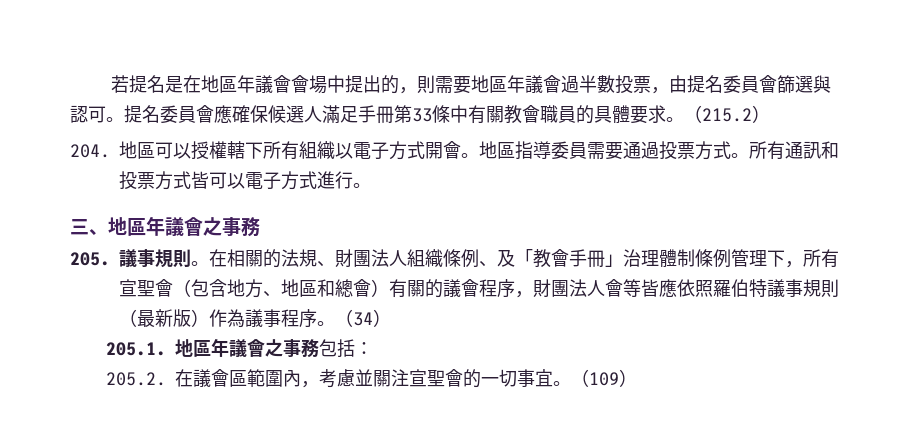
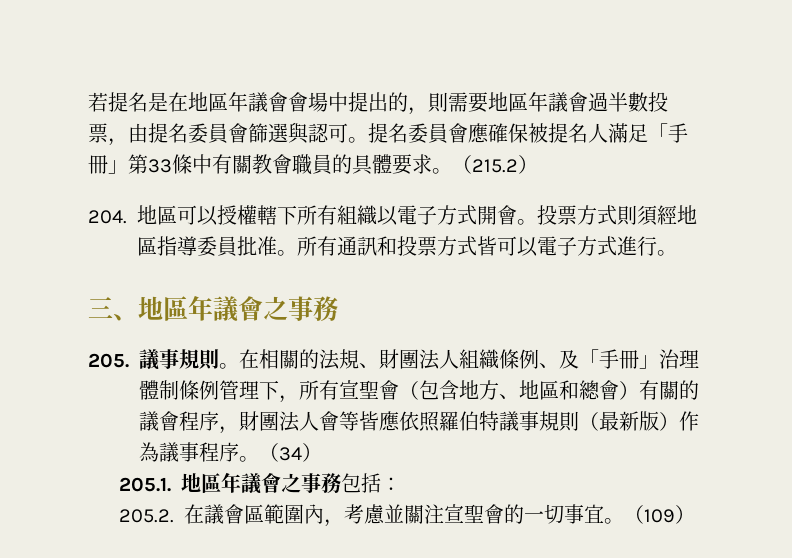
- 提名委員會應確保候選人滿足手冊第33條中有關教會職員的具體要求。
+ 提名委員會應確保被提名人滿足「手冊」第33條中有關教會職員的具體要求。
- 地區指導委員需要通過投票方式。
+ 投票方式則須經地區指導委員批准。
- 在相關的法規、財團法人組織條例、及「教會手冊」治理體制條例管理下，所有宣聖會（包含地方、地區和總會）有關的議會程序，財團法人會等皆應依照羅伯特議事規則（最新版）作為議事程序。
+ 在相關的法規、財團法人組織條例、及「手冊」治理體制條例管理下，所有宣聖會（包含地方、地區和總會）有關的議會程序，財團法人會等皆應依照羅伯特議事規則（最新版）作為議事程序。

